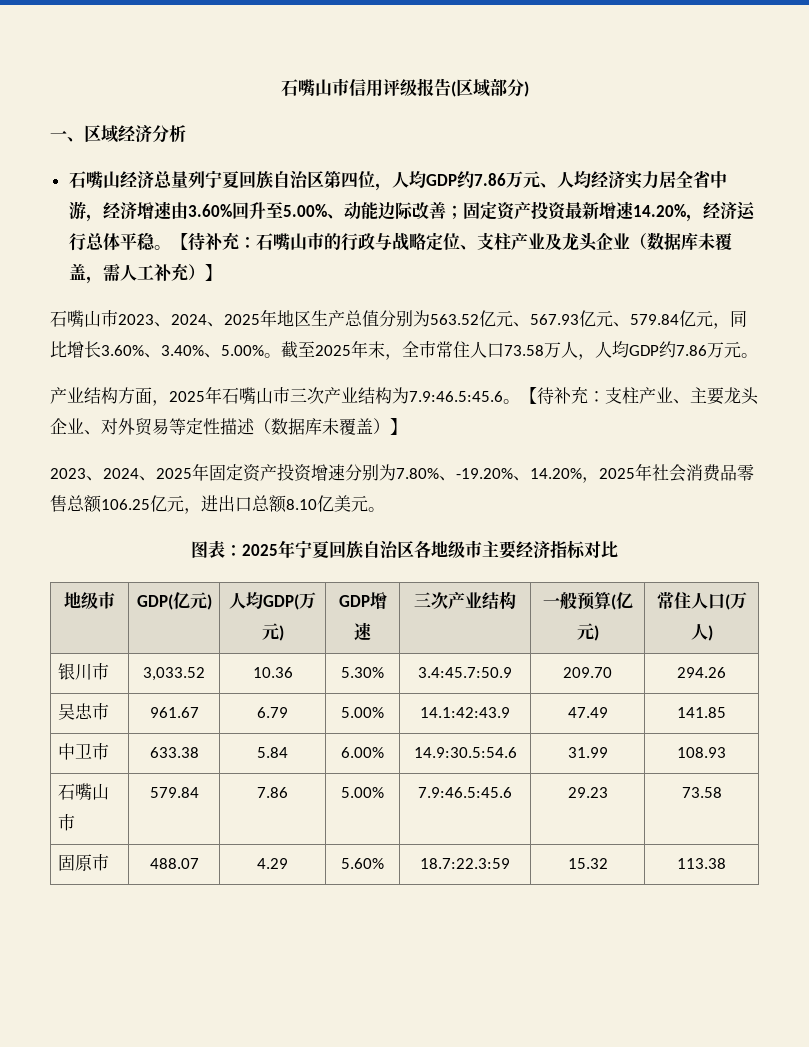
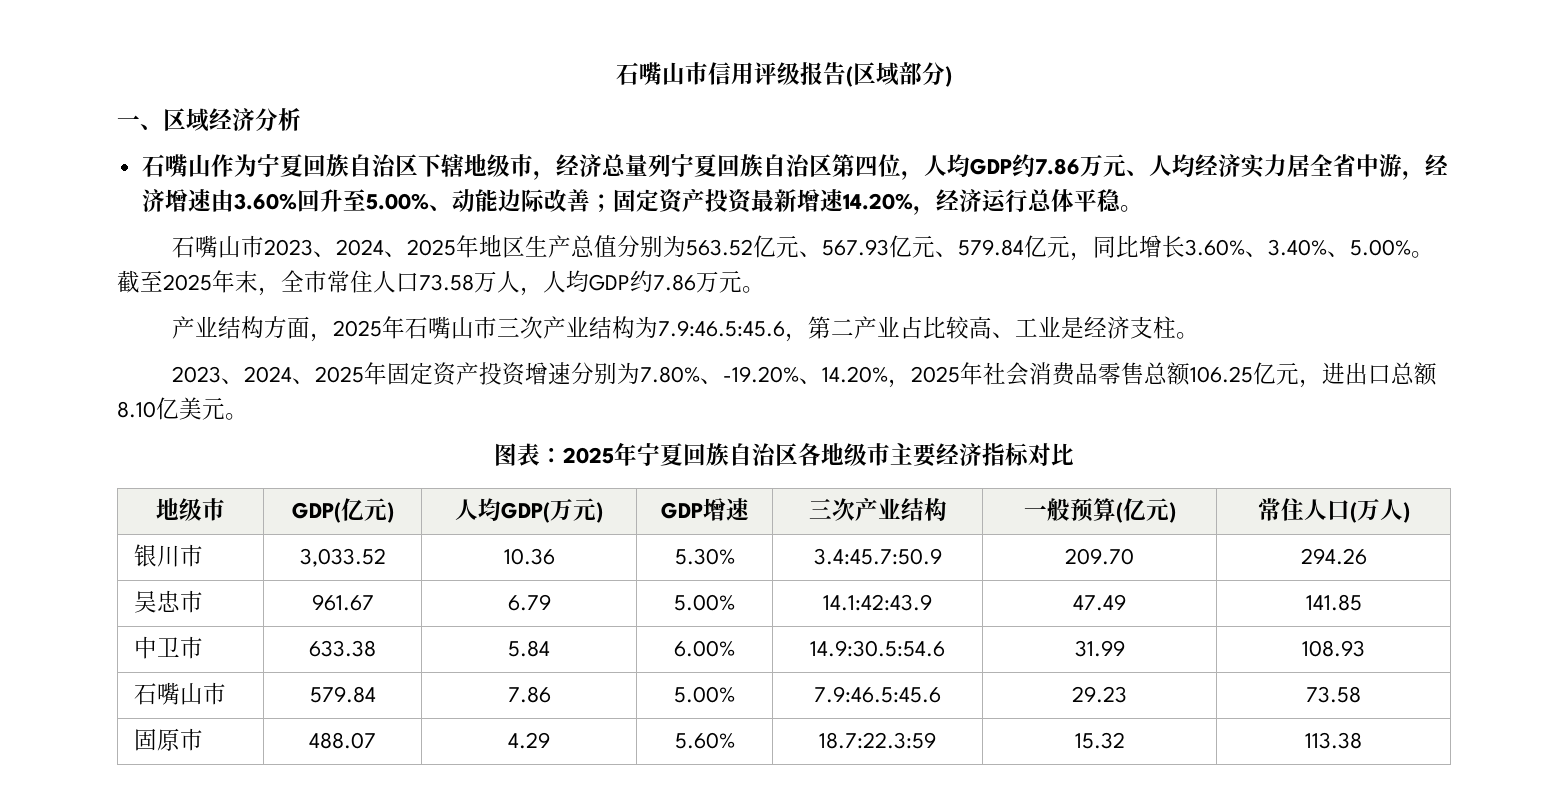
- 石嘴山经济总量列宁夏回族自治区第四位，人均GDP约7.86万元、人均经济实力居全省中游，经济增速由3.60%回升至5.00%、动能边际改善；固定资产投资最新增速14.20%，经济运行总体平稳。【待补充：石嘴山市的行政与战略定位、支柱产业及龙头企业（数据库未覆盖，需人工补充）】
+ 石嘴山作为宁夏回族自治区下辖地级市，经济总量列宁夏回族自治区第四位，人均GDP约7.86万元、人均经济实力居全省中游，经济增速由3.60%回升至5.00%、动能边际改善；固定资产投资最新增速14.20%，经济运行总体平稳。
- 产业结构方面，2025年石嘴山市三次产业结构为7.9:46.5:45.6。【待补充：支柱产业、主要龙头企业、对外贸易等定性描述（数据库未覆盖）】
+ 产业结构方面，2025年石嘴山市三次产业结构为7.9:46.5:45.6，第二产业占比较高、工业是经济支柱。

